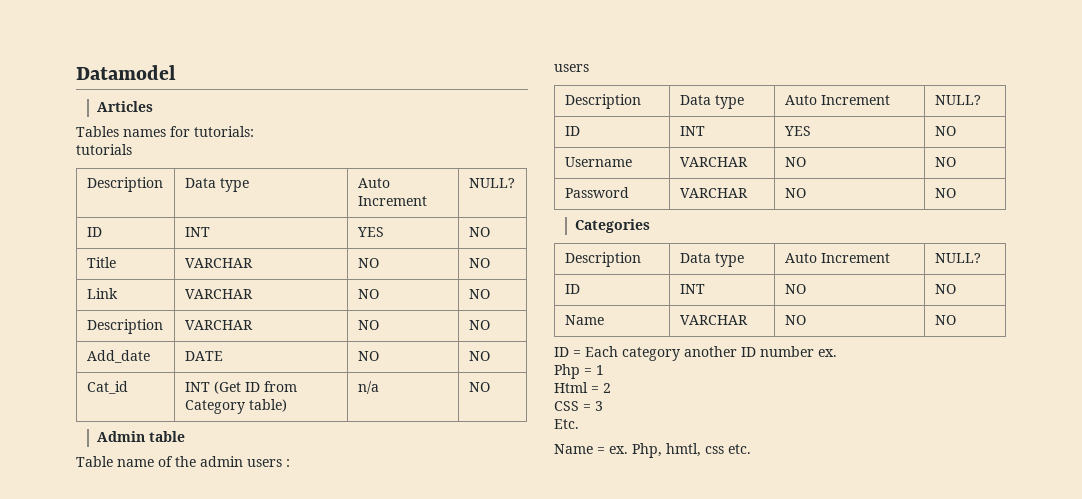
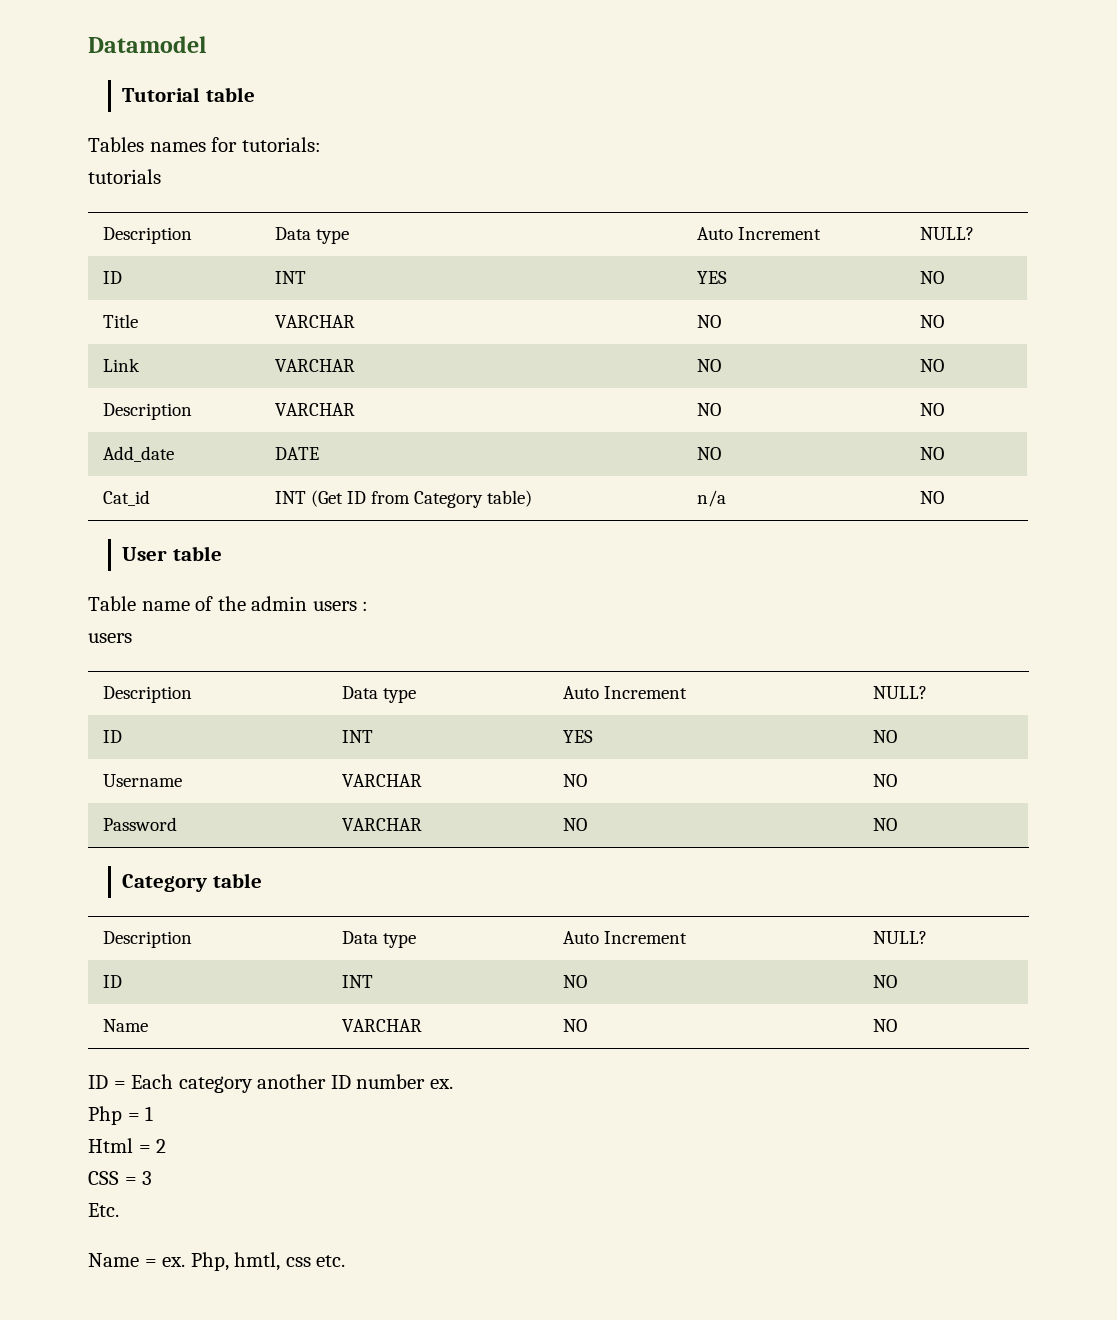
- Articles
+ Tutorial table
- Admin table
+ User table
- Categories
+ Category table

